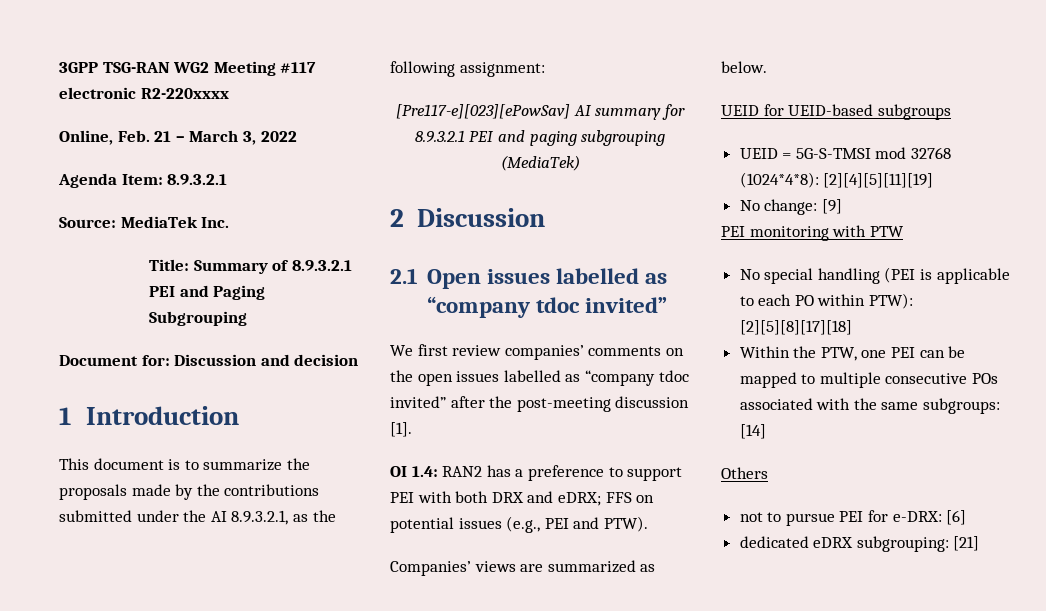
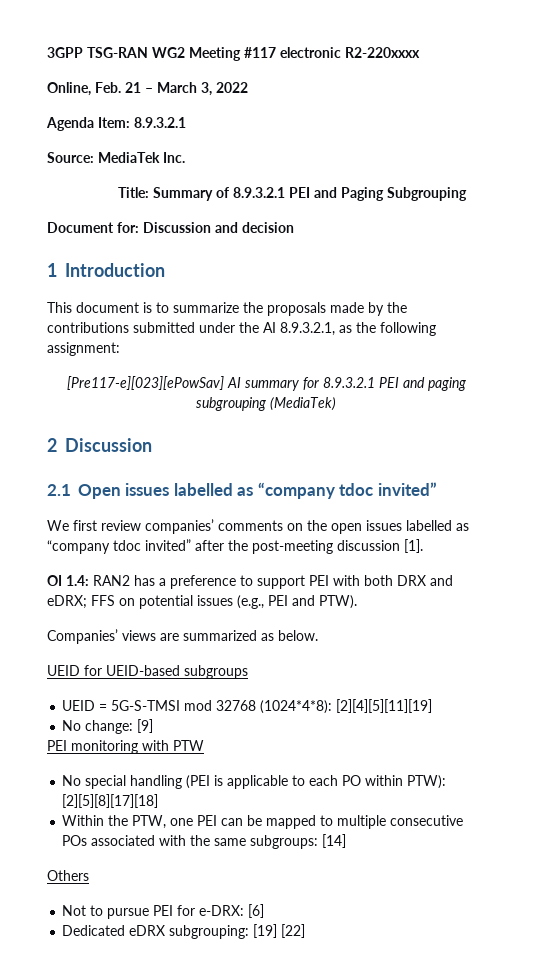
- not to pursue PEI for e-DRX: [6]
+ Not to pursue PEI for e-DRX: [6]
- dedicated eDRX subgrouping: [21]
+ Dedicated eDRX subgrouping: [19] [22]

